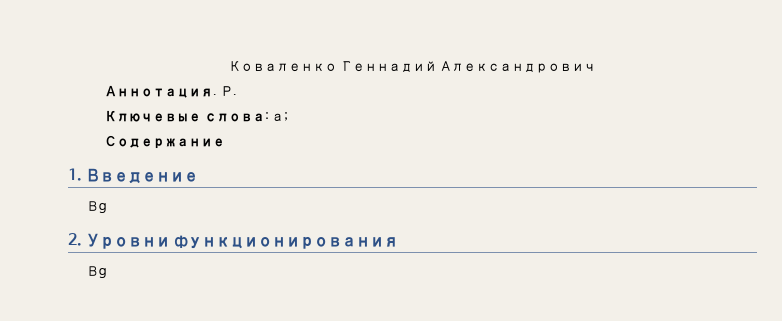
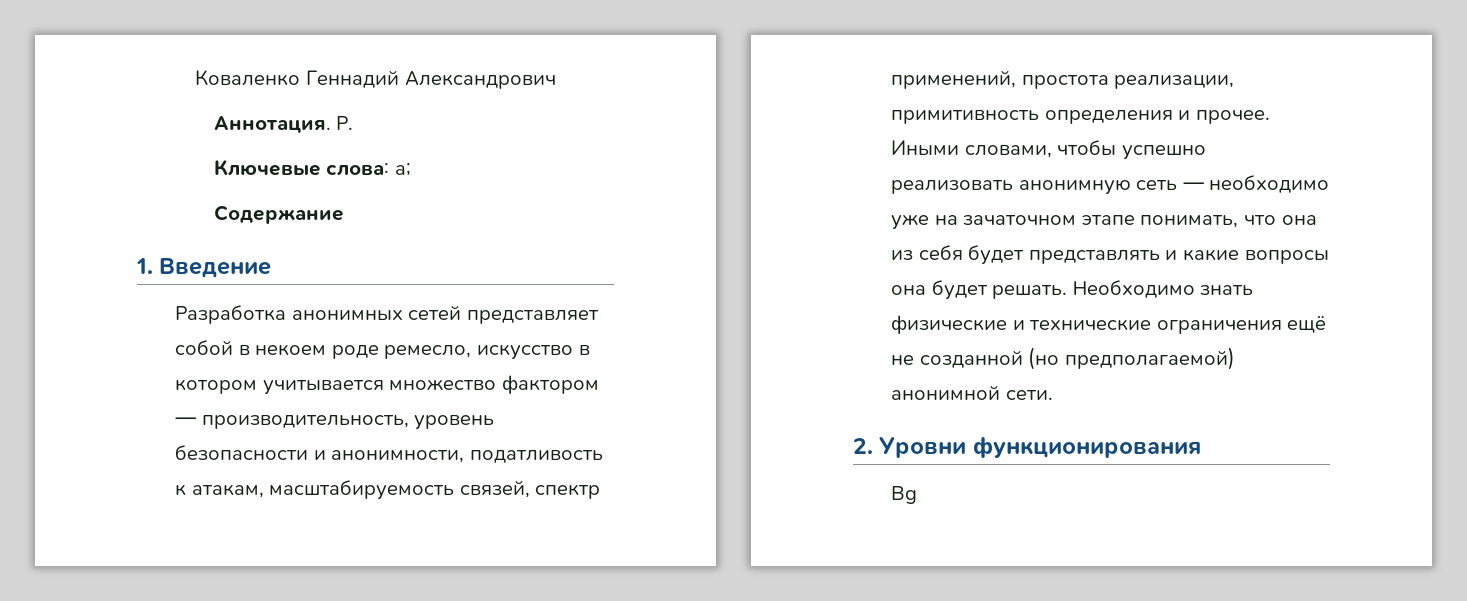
  1. Введение
- Вg
+ Разработка анонимных сетей представляет собой в некоем роде ремесло, искусство в котором учитывается множество фактором — производительность, уровень безопасности и анонимности, податливость к атакам, масштабируемость связей, спектр применений, простота реализации, примитивность определения и прочее. Иными словами, чтобы успешно реализовать анонимную сеть — необходимо уже на зачаточном этапе понимать, что она из себя будет представлять и какие вопросы она будет решать. Необходимо знать физические и технические ограничения ещё не созданной (но предполагаемой) анонимной сети.

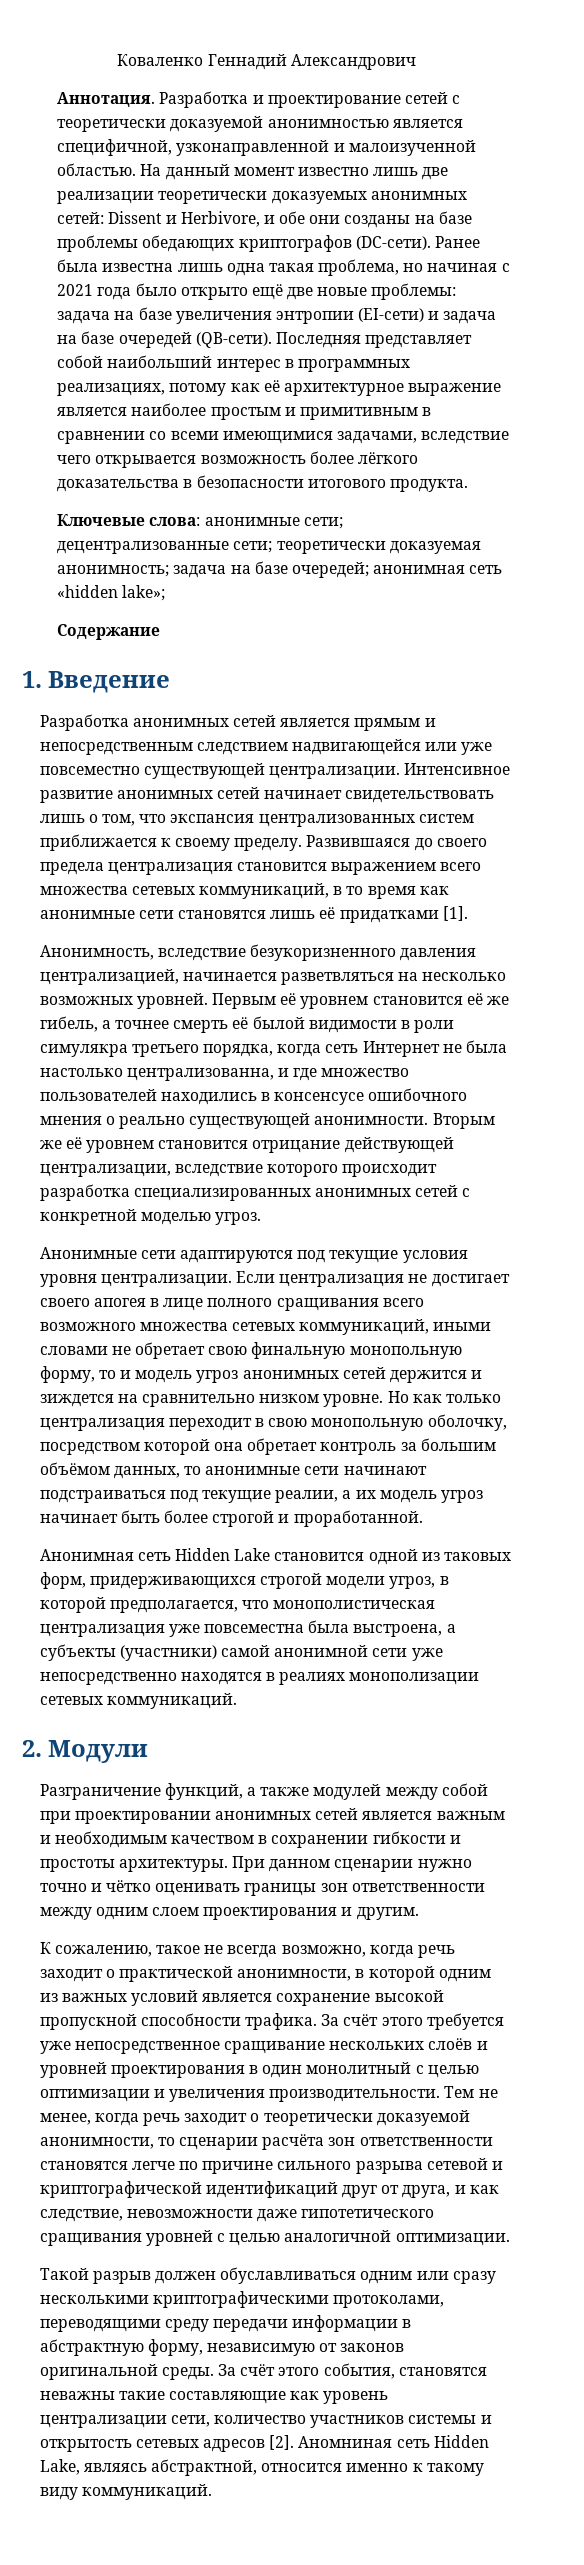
- Р.
- Ключевые слова: а;
+ Разработка и проектирование сетей с теоретически доказуемой анонимностью является специфичной, узконаправленной и малоизученной областью. На данный момент известно лишь две реализации теоретически доказуемых анонимных сетей: Dissent и Herbivore, и обе они созданы на базе проблемы обедающих криптографов (DC-сети). Ранее была известна лишь одна такая проблема, но начиная с 2021 года было открыто ещё две новые проблемы: задача на базе увеличения энтропии (EI-сети) и задача на базе очередей (QB-сети). Последняя представляет собой наибольший интерес в программных реализациях, потому как её архитектурное выражение является наиболее простым и примитивным в сравнении со всеми имеющимися задачами, вследствие чего открывается возможность более лёгкого доказательства в безопасности итогового продукта.
+ Ключевые слова: анонимные сети; децентрализованные сети; теоретически доказуемая анонимность; задача на базе очередей; анонимная сеть «hidden lake»;
- Разработка анонимных сетей представляет собой в некоем роде ремесло, искусство в котором учитывается множество фактором — производительность, уровень безопасности и анонимности, податливость к атакам, масштабируемость связей, спектр применений, простота реализации, примитивность определения и прочее. Иными словами, чтобы успешно реализовать анонимную сеть — необходимо уже на зачаточном этапе понимать, что она из себя будет представлять и какие вопросы она будет решать. Необходимо знать физические и технические ограничения ещё не созданной (но предполагаемой) анонимной сети.
- 2. Уровни функционирования
- Вg
+ Разработка анонимных сетей является прямым и непосредственным следствием надвигающейся или уже повсеместно существующей централизации. Интенсивное развитие анонимных сетей начинает свидетельствовать лишь о том, что экспансия централизованных систем приближается к своему пределу. Развившаяся до своего предела централизация становится выражением всего множества сетевых коммуникаций, в то время как анонимные сети становятся лишь её придатками [1].
+ Анонимность, вследствие безукоризненного давления централизацией, начинается разветвляться на несколько возможных уровней. Первым её уровнем становится её же гибель, а точнее смерть её былой видимости в роли симулякра третьего порядка, когда сеть Интернет не была настолько централизованна, и где множество пользователей находились в консенсусе ошибочного мнения о реально существующей анонимности. Вторым же её уровнем становится отрицание действующей централизации, вследствие которого происходит разработка специализированных анонимных сетей с конкретной моделью угроз.
+ Анонимные сети адаптируются под текущие условия уровня централизации. Если централизация не достигает своего апогея в лице полного сращивания всего возможного множества сетевых коммуникаций, иными словами не обретает свою финальную монопольную форму, то и модель угроз анонимных сетей держится и зиждется на сравнительно низком уровне. Но как только централизация переходит в свою монопольную оболочку, посредством которой она обретает контроль за большим объёмом данных, то анонимные сети начинают подстраиваться под текущие реалии, а их модель угроз начинает быть более строгой и проработанной.
+ Анонимная сеть Hidden Lake становится одной из таковых форм, придерживающихся строгой модели угроз, в которой предполагается, что монополистическая централизация уже повсеместна была выстроена, а субъекты (участники) самой анонимной сети уже непосредственно находятся в реалиях монополизации сетевых коммуникаций.
+ 2. Модули
+ Разграничение функций, а также модулей между собой при проектировании анонимных сетей является важным и необходимым качеством в сохранении гибкости и простоты архитектуры. При данном сценарии нужно точно и чётко оценивать границы зон ответственности между одним слоем проектирования и другим.
+ К сожалению, такое не всегда возможно, когда речь заходит о практической анонимности, в которой одним из важных условий является сохранение высокой пропускной способности трафика. За счёт этого требуется уже непосредственное сращивание нескольких слоёв и уровней проектирования в один монолитный с целью оптимизации и увеличения производительности. Тем не менее, когда речь заходит о теоретически доказуемой анонимности, то сценарии расчёта зон ответственности становятся легче по причине сильного разрыва сетевой и криптографической идентификаций друг от друга, и как следствие, невозможности даже гипотетического сращивания уровней с целью аналогичной оптимизации.
+ Такой разрыв должен обуславливаться одним или сразу несколькими криптографическими протоколами, переводящими среду передачи информации в абстрактную форму, независимую от законов оригинальной среды. За счёт этого события, становятся неважны такие составляющие как уровень централизации сети, количество участников системы и открытость сетевых адресов [2]. Аномниная сеть Hidden Lake, являясь абстрактной, относится именно к такому виду коммуникаций.

